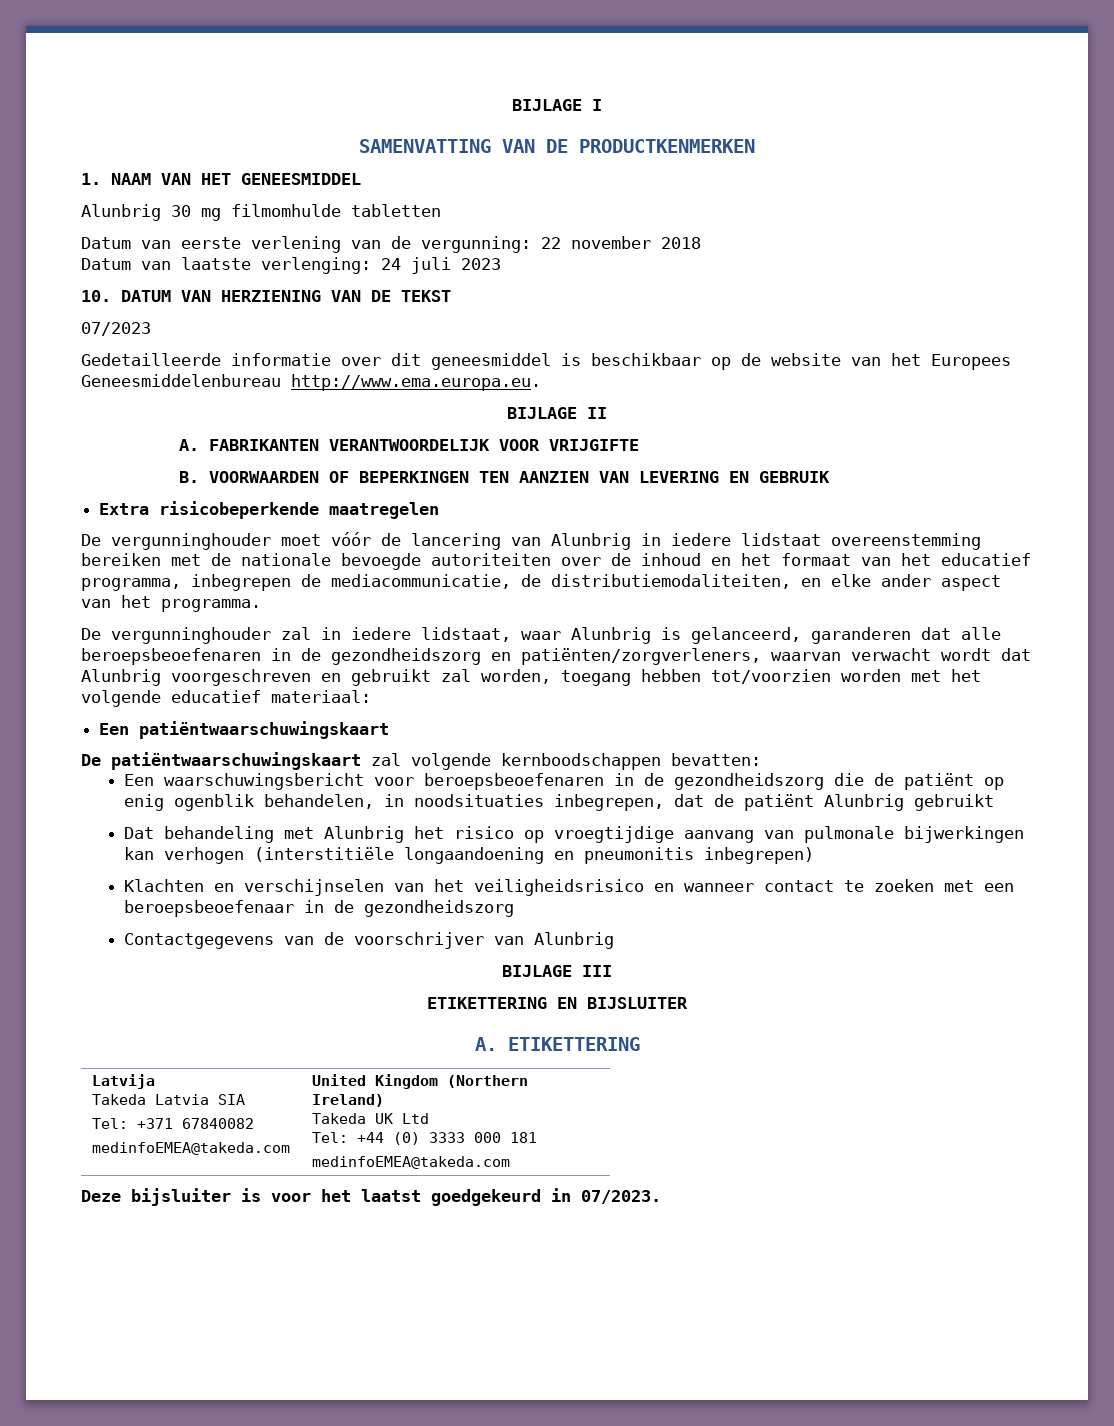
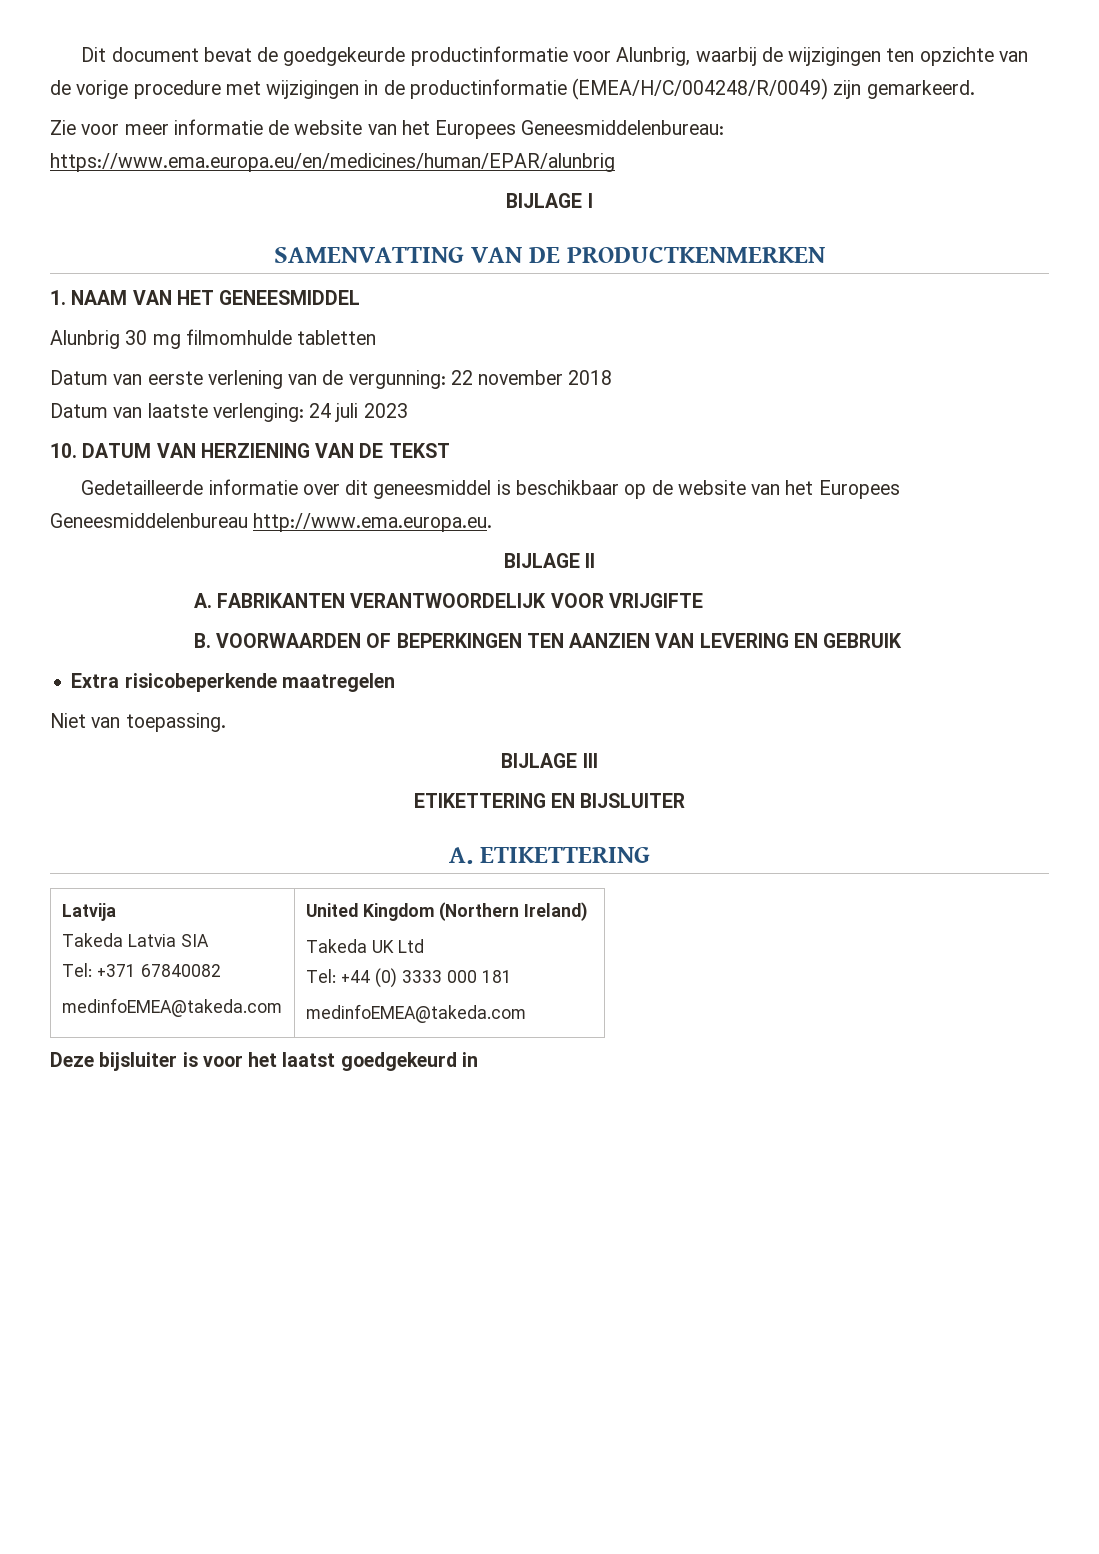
+ Dit document bevat de goedgekeurde productinformatie voor Alunbrig, waarbij de wijzigingen ten opzichte van de vorige procedure met wijzigingen in de productinformatie (EMEA/H/C/004248/R/0049) zijn gemarkeerd.
+ Zie voor meer informatie de website van het Europees Geneesmiddelenbureau: https://www.ema.europa.eu/en/medicines/human/EPAR/alunbrig
- 07/2023
- De vergunninghouder moet vóór de lancering van Alunbrig in iedere lidstaat overeenstemming bereiken met de nationale bevoegde autoriteiten over de inhoud en het formaat van het educatief programma, inbegrepen de mediacommunicatie, de distributiemodaliteiten, en elke ander aspect van het programma.
- De vergunninghouder zal in iedere lidstaat, waar Alunbrig is gelanceerd, garanderen dat alle beroepsbeoefenaren in de gezondheidszorg en patiënten/zorgverleners, waarvan verwacht wordt dat Alunbrig voorgeschreven en gebruikt zal worden, toegang hebben tot/voorzien worden met het volgende educatief materiaal:
- Een patiëntwaarschuwingskaart
- De patiëntwaarschuwingskaart zal volgende kernboodschappen bevatten:
- Een waarschuwingsbericht voor beroepsbeoefenaren in de gezondheidszorg die de patiënt op enig ogenblik behandelen, in noodsituaties inbegrepen, dat de patiënt Alunbrig gebruikt
- Dat behandeling met Alunbrig het risico op vroegtijdige aanvang van pulmonale bijwerkingen kan verhogen (interstitiële longaandoening en pneumonitis inbegrepen)
- Klachten en verschijnselen van het veiligheidsrisico en wanneer contact te zoeken met een beroepsbeoefenaar in de gezondheidszorg
- Contactgegevens van de voorschrijver van Alunbrig
+ Niet van toepassing.
- Deze bijsluiter is voor het laatst goedgekeurd in 07/2023.
+ Deze bijsluiter is voor het laatst goedgekeurd in

